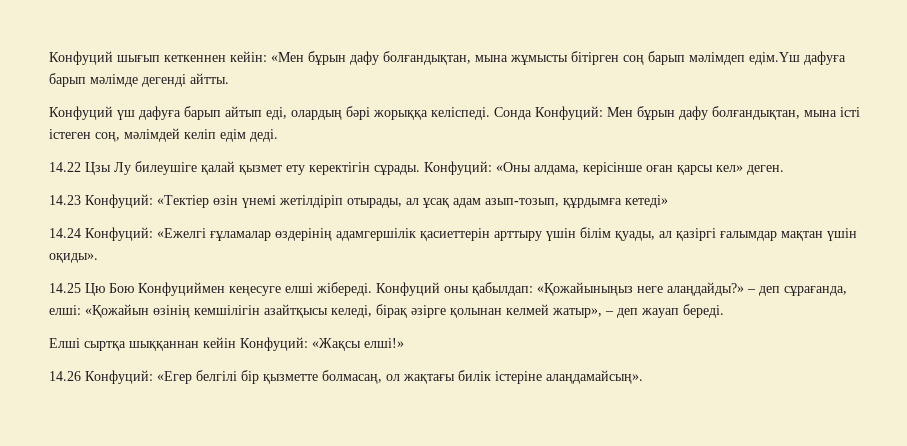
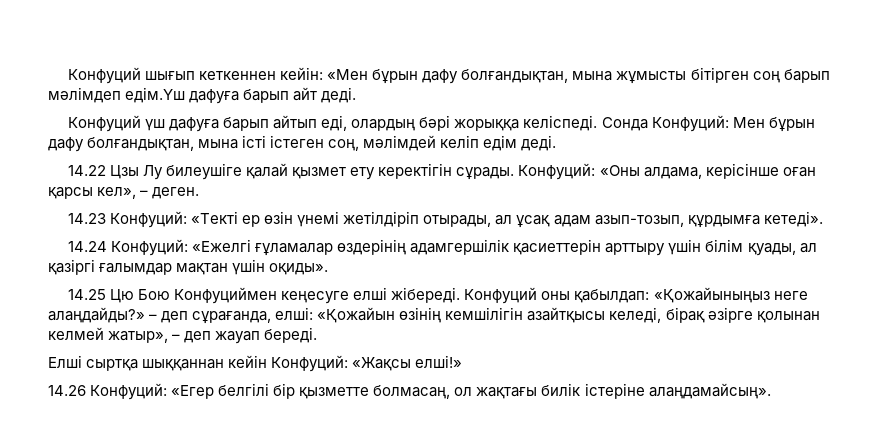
- Конфуций шығып кеткеннен кейін: «Мен бұрын дафу болғандықтан, мына жұмысты бітірген соң барып мәлімдеп едім.Үш дафуға барып мәлімде дегенді айтты.
+ Конфуций шығып кеткеннен кейін: «Мен бұрын дафу болғандықтан, мына жұмысты бітірген соң барып мәлімдеп едім.Үш дафуға барып айт деді.
- Конфуций: «Оны алдама, керісінше оған қарсы кел» деген.
+ Конфуций: «Оны алдама, керісінше оған қарсы кел», – деген.
- 14.23 Конфуций: «Тектіер өзін үнемі жетілдіріп отырады, ал ұсақ адам азып-тозып, құрдымға кетеді»
+ 14.23 Конфуций: «Текті ер өзін үнемі жетілдіріп отырады, ал ұсақ адам азып-тозып, құрдымға кетеді».

